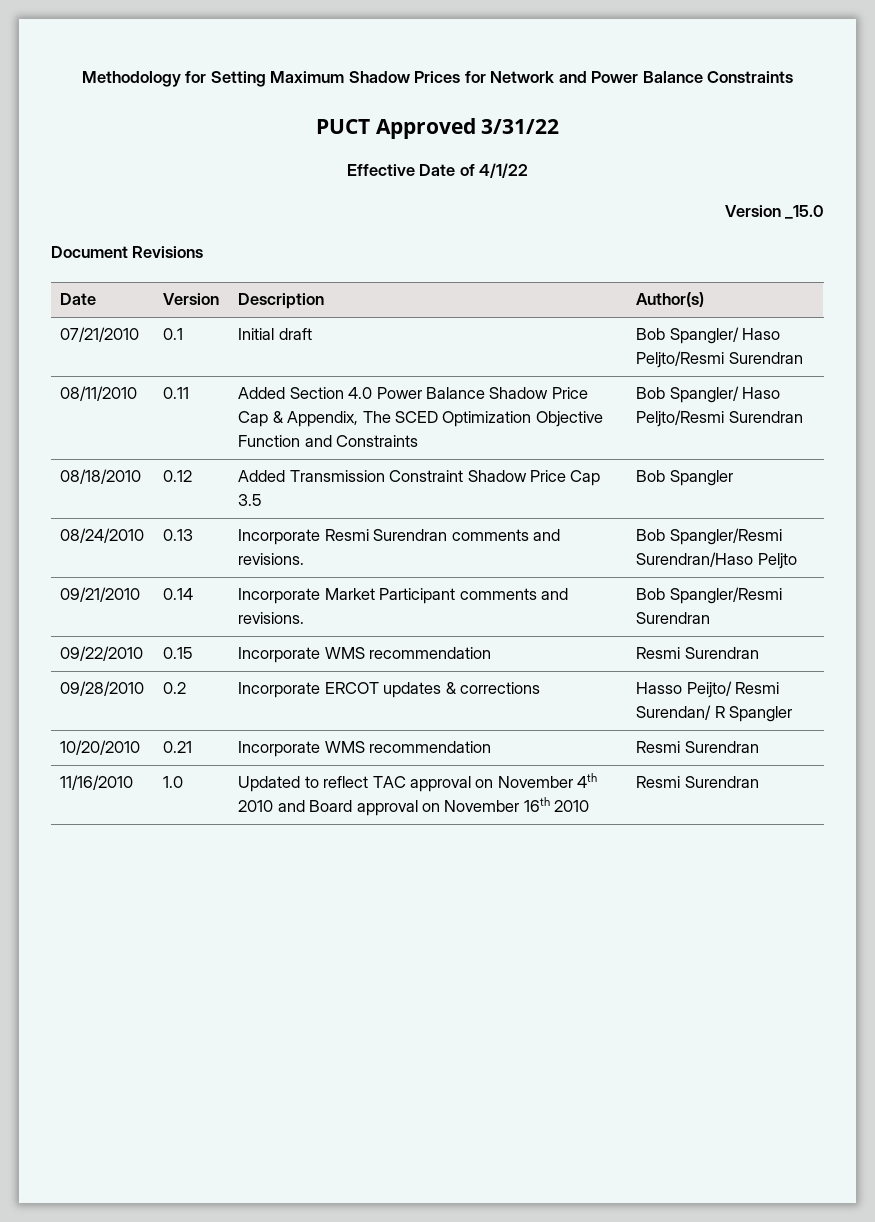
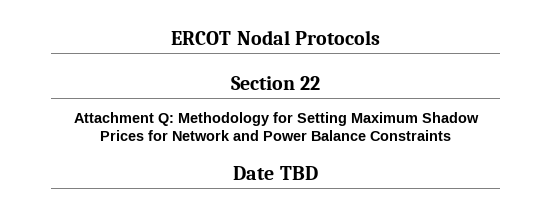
- Methodology for Setting Maximum Shadow Prices for Network and Power Balance Constraints
+ ERCOT Nodal Protocols
+ Section 22
+ Attachment Q: Methodology for Setting Maximum Shadow Prices for Network and Power Balance Constraints
- PUCT Approved 3/31/22
- Effective Date of 4/1/22
- Version _15.0
- Document Revisions
- Date | Version | Description | Author(s)
- 07/21/2010 | 0.1 | Initial draft | Bob Spangler/ Haso Peljto/Resmi Surendran
- 08/11/2010 | 0.11 | Added Section 4.0 Power Balance Shadow Price Cap & Appendix, The SCED Optimization Objective Function and Constraints | Bob Spangler/ Haso Peljto/Resmi Surendran
- 08/18/2010 | 0.12 | Added Transmission Constraint Shadow Price Cap 3.5 | Bob Spangler
- 08/24/2010 | 0.13 | Incorporate Resmi Surendran comments and revisions. | Bob Spangler/Resmi Surendran/Haso Peljto
- 09/21/2010 | 0.14 | Incorporate Market Participant comments and revisions. | Bob Spangler/Resmi Surendran
- 09/22/2010 | 0.15 | Incorporate WMS recommendation | Resmi Surendran
- 09/28/2010 | 0.2 | Incorporate ERCOT updates & corrections | Hasso Peijto/ Resmi Surendan/ R Spangler
- 10/20/2010 | 0.21 | Incorporate WMS recommendation | Resmi Surendran
- 11/16/2010 | 1.0 | Updated to reflect TAC approval on November 4th 2010 and Board approval on November 16th 2010 | Resmi Surendran
+ Date TBD

